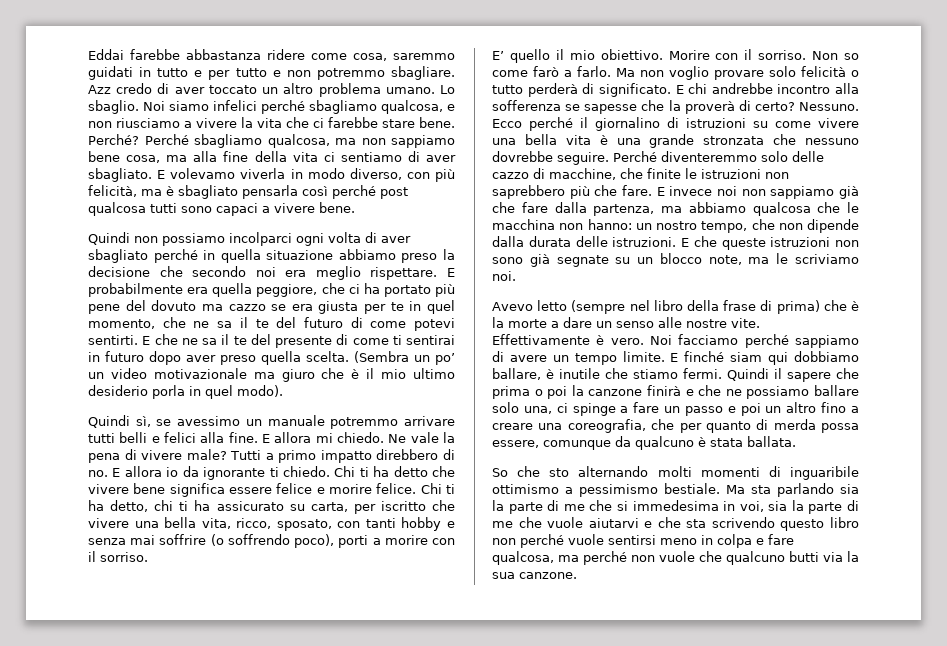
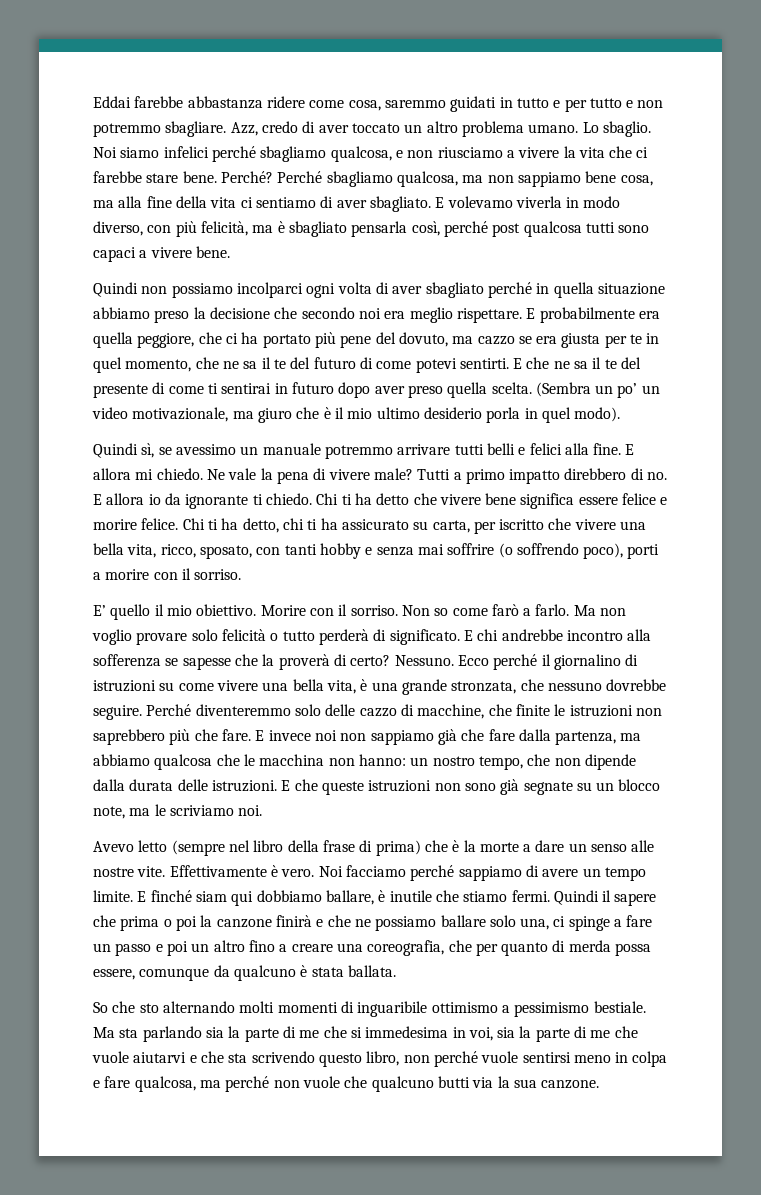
- Azz credo di aver toccato un altro problema umano.
+ Azz, credo di aver toccato un altro problema umano.
- E volevamo viverla in modo diverso, con più felicità, ma è sbagliato pensarla così perché post qualcosa tutti sono capaci a vivere bene.
+ E volevamo viverla in modo diverso, con più felicità, ma è sbagliato pensarla così, perché post qualcosa tutti sono capaci a vivere bene.
- E probabilmente era quella peggiore, che ci ha portato più pene del dovuto ma cazzo se era giusta per te in quel momento, che ne sa il te del futuro di come potevi sentirti.
+ E probabilmente era quella peggiore, che ci ha portato più pene del dovuto, ma cazzo se era giusta per te in quel momento, che ne sa il te del futuro di come potevi sentirti.
- (Sembra un po’ un video motivazionale ma giuro che è il mio ultimo desiderio porla in quel modo).
+ (Sembra un po’ un video motivazionale, ma giuro che è il mio ultimo desiderio porla in quel modo).
- Ecco perché il giornalino di istruzioni su come vivere una bella vita è una grande stronzata che nessuno dovrebbe seguire.
+ Ecco perché il giornalino di istruzioni su come vivere una bella vita, è una grande stronzata, che nessuno dovrebbe seguire.
- Ma sta parlando sia la parte di me che si immedesima in voi, sia la parte di me che vuole aiutarvi e che sta scrivendo questo libro non perché vuole sentirsi meno in colpa e fare qualcosa, ma perché non vuole che qualcuno butti via la sua canzone.
+ Ma sta parlando sia la parte di me che si immedesima in voi, sia la parte di me che vuole aiutarvi e che sta scrivendo questo libro, non perché vuole sentirsi meno in colpa e fare qualcosa, ma perché non vuole che qualcuno butti via la sua canzone.

